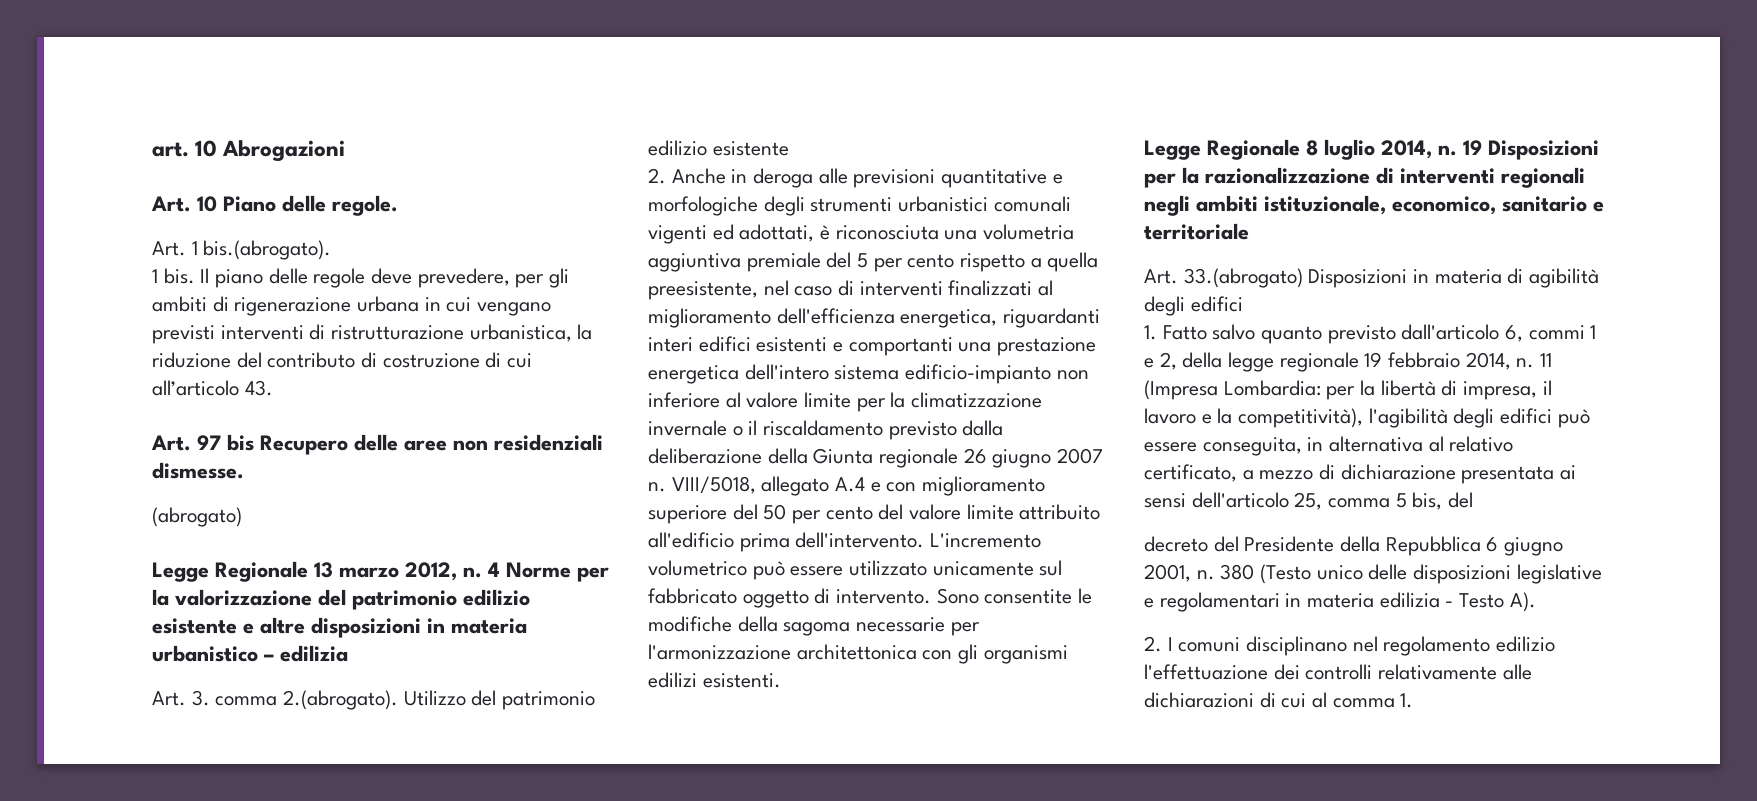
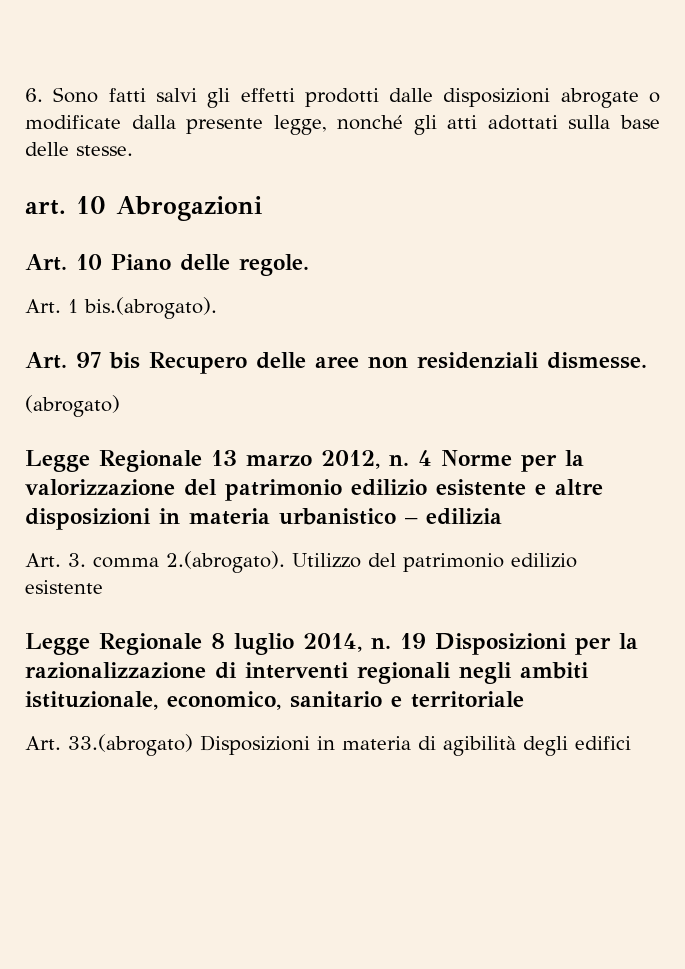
+ 6. Sono fatti salvi gli effetti prodotti dalle disposizioni abrogate o modificate dalla presente legge, nonché gli atti adottati sulla base delle stesse.
- 1 bis. Il piano delle regole deve prevedere, per gli ambiti di rigenerazione urbana in cui vengano previsti interventi di ristrutturazione urbanistica, la riduzione del contributo di costruzione di cui all’articolo 43.
- 2. Anche in deroga alle previsioni quantitative e morfologiche degli strumenti urbanistici comunali vigenti ed adottati, è riconosciuta una volumetria aggiuntiva premiale del 5 per cento rispetto a quella preesistente, nel caso di interventi finalizzati al miglioramento dell'efficienza energetica, riguardanti interi edifici esistenti e comportanti una prestazione energetica dell'intero sistema edificio-impianto non inferiore al valore limite per la climatizzazione invernale o il riscaldamento previsto dalla deliberazione della Giunta regionale 26 giugno 2007 n. VIII/5018, allegato A.4 e con miglioramento superiore del 50 per cento del valore limite attribuito all'edificio prima dell'intervento. L'incremento volumetrico può essere utilizzato unicamente sul fabbricato oggetto di intervento. Sono consentite le modifiche della sagoma necessarie per l'armonizzazione architettonica con gli organismi edilizi esistenti.
- 1. Fatto salvo quanto previsto dall'articolo 6, commi 1 e 2, della legge regionale 19 febbraio 2014, n. 11 (Impresa Lombardia: per la libertà di impresa, il lavoro e la competitività), l'agibilità degli edifici può essere conseguita, in alternativa al relativo certificato, a mezzo di dichiarazione presentata ai sensi dell'articolo 25, comma 5 bis, del
- decreto del Presidente della Repubblica 6 giugno 2001, n. 380 (Testo unico delle disposizioni legislative e regolamentari in materia edilizia - Testo A).
- 2. I comuni disciplinano nel regolamento edilizio l'effettuazione dei controlli relativamente alle dichiarazioni di cui al comma 1.

